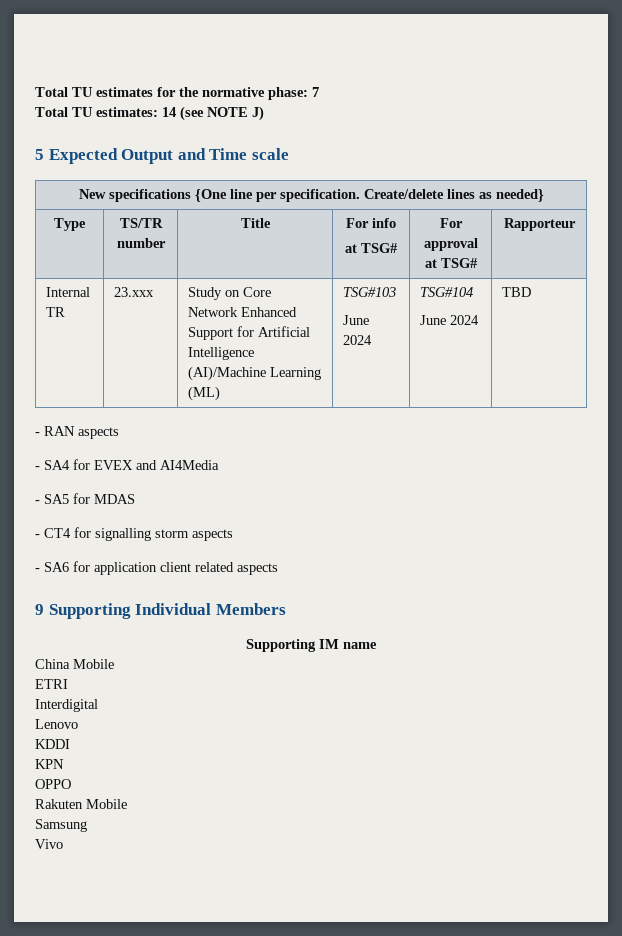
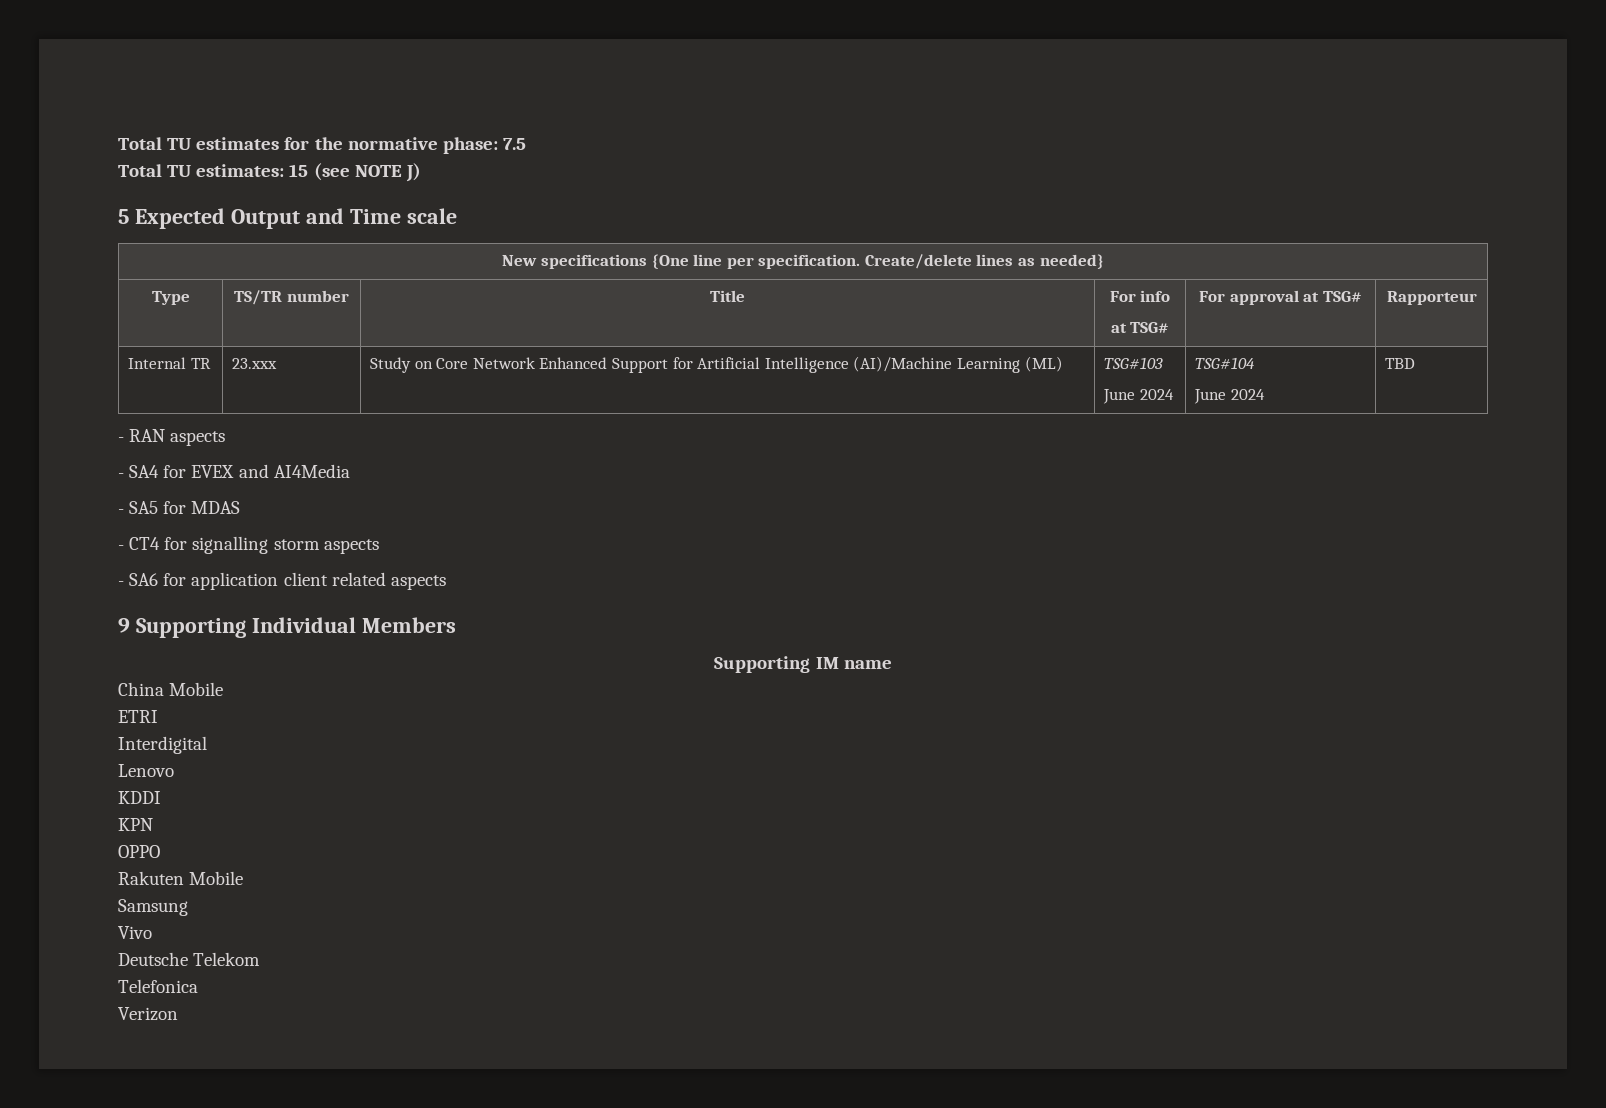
- Total TU estimates for the normative phase: 7
+ Total TU estimates for the normative phase: 7.5
- Total TU estimates: 14 (see NOTE J)
+ Total TU estimates: 15 (see NOTE J)
+ Deutsche Telekom
+ Telefonica
+ Verizon

